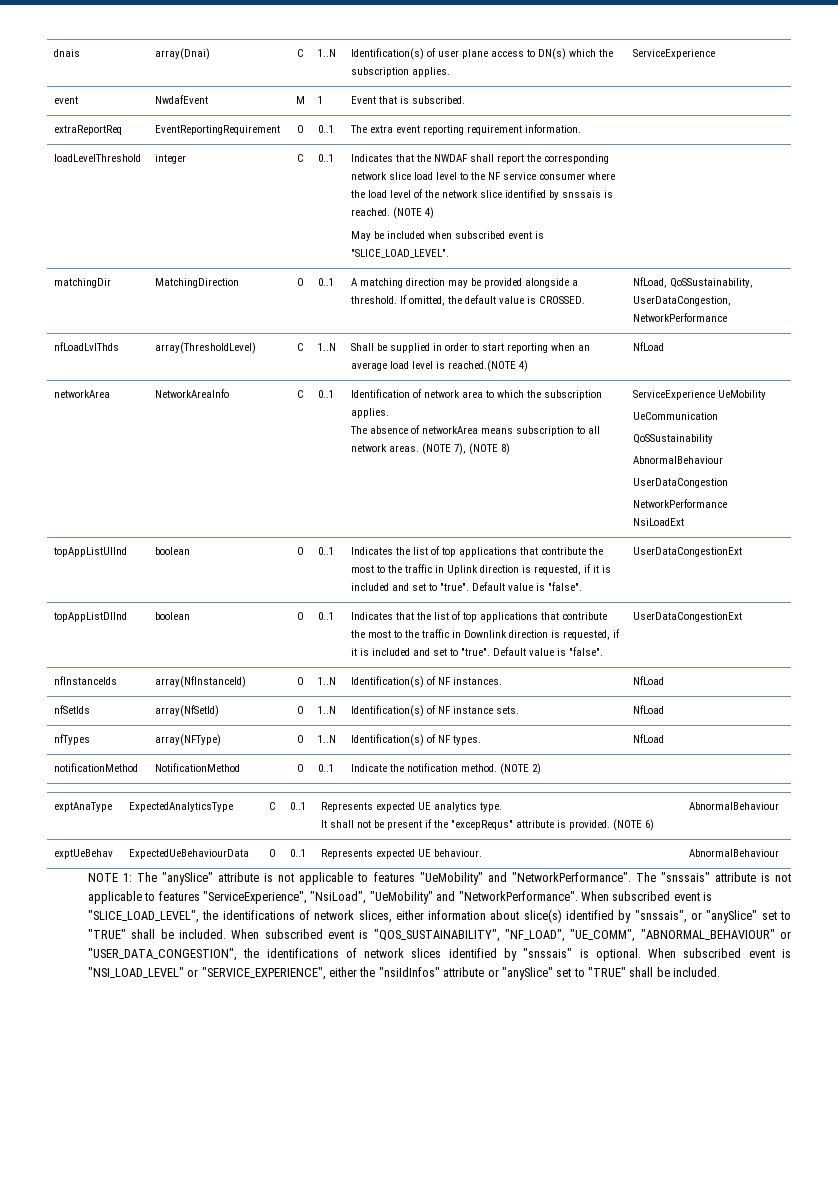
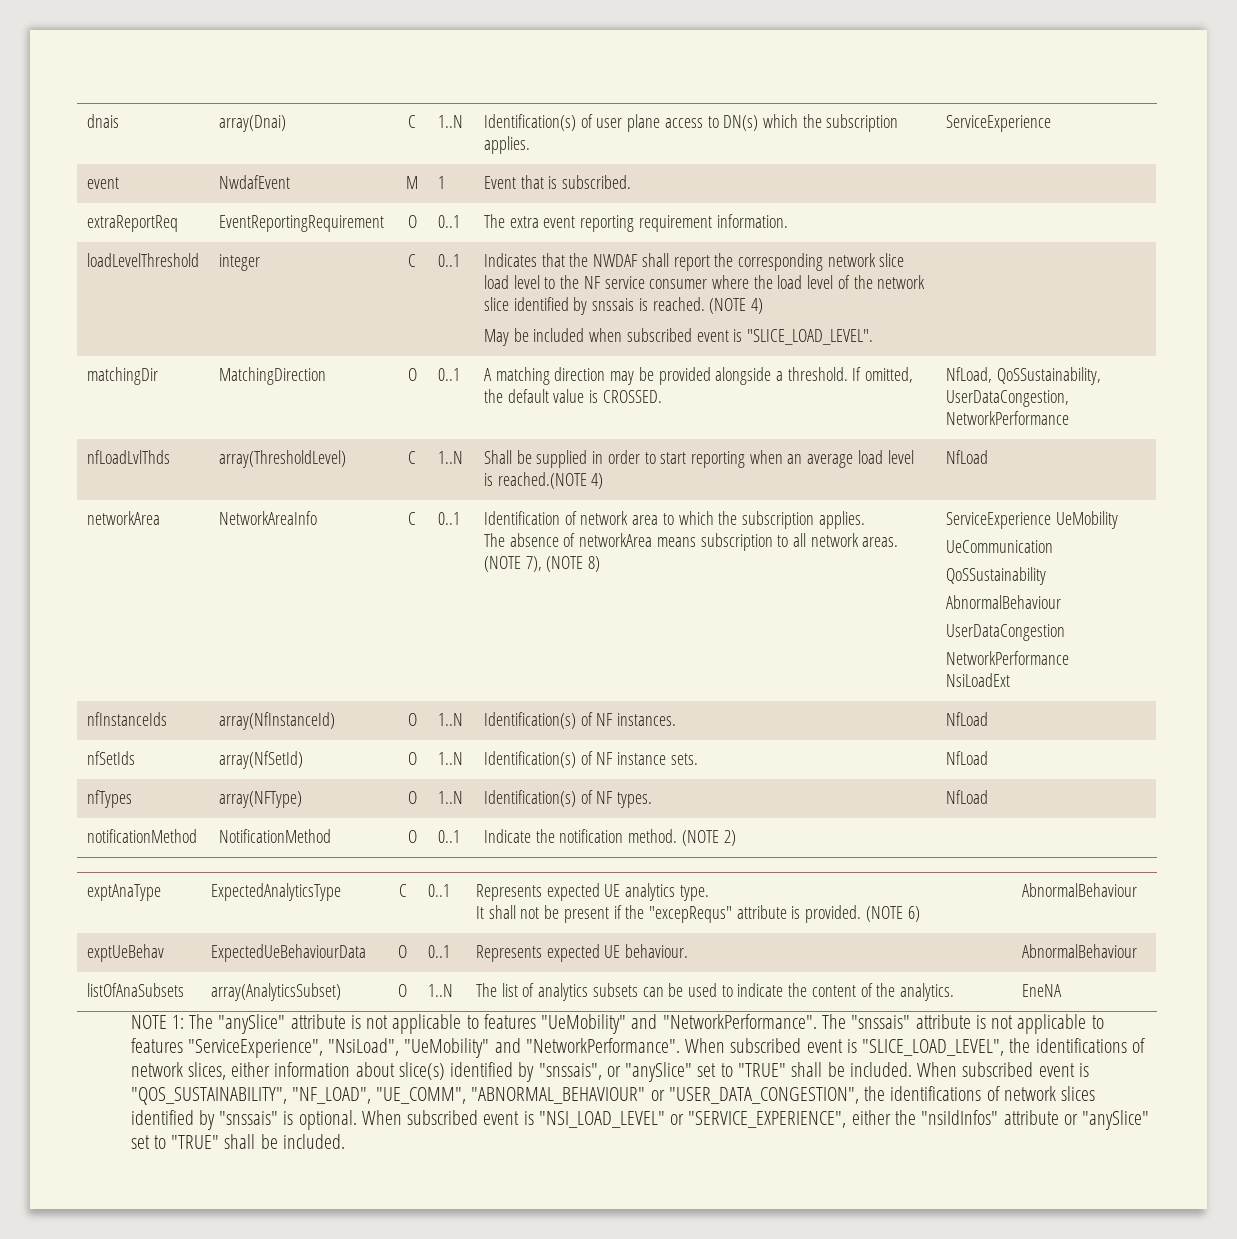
- topAppListUlInd | boolean | O | 0..1 | Indicates the list of top applications that contribute the most to the traffic in Uplink direction is requested, if it is included and set to "true". Default value is "false". | UserDataCongestionExt
- topAppListDlInd | boolean | O | 0..1 | Indicates that the list of top applications that contribute the most to the traffic in Downlink direction is requested, if it is included and set to "true". Default value is "false". | UserDataCongestionExt
+ listOfAnaSubsets | array(AnalyticsSubset) | O | 1..N | The list of analytics subsets can be used to indicate the content of the analytics. | EneNA

